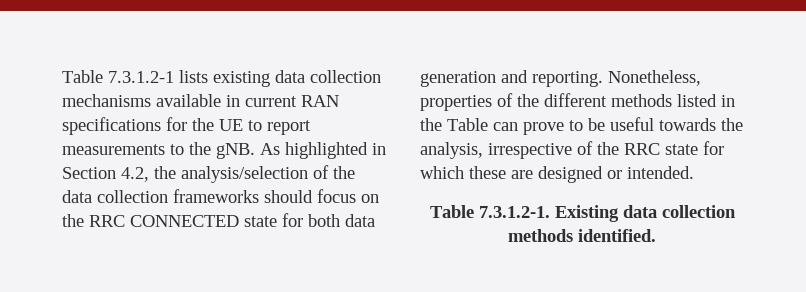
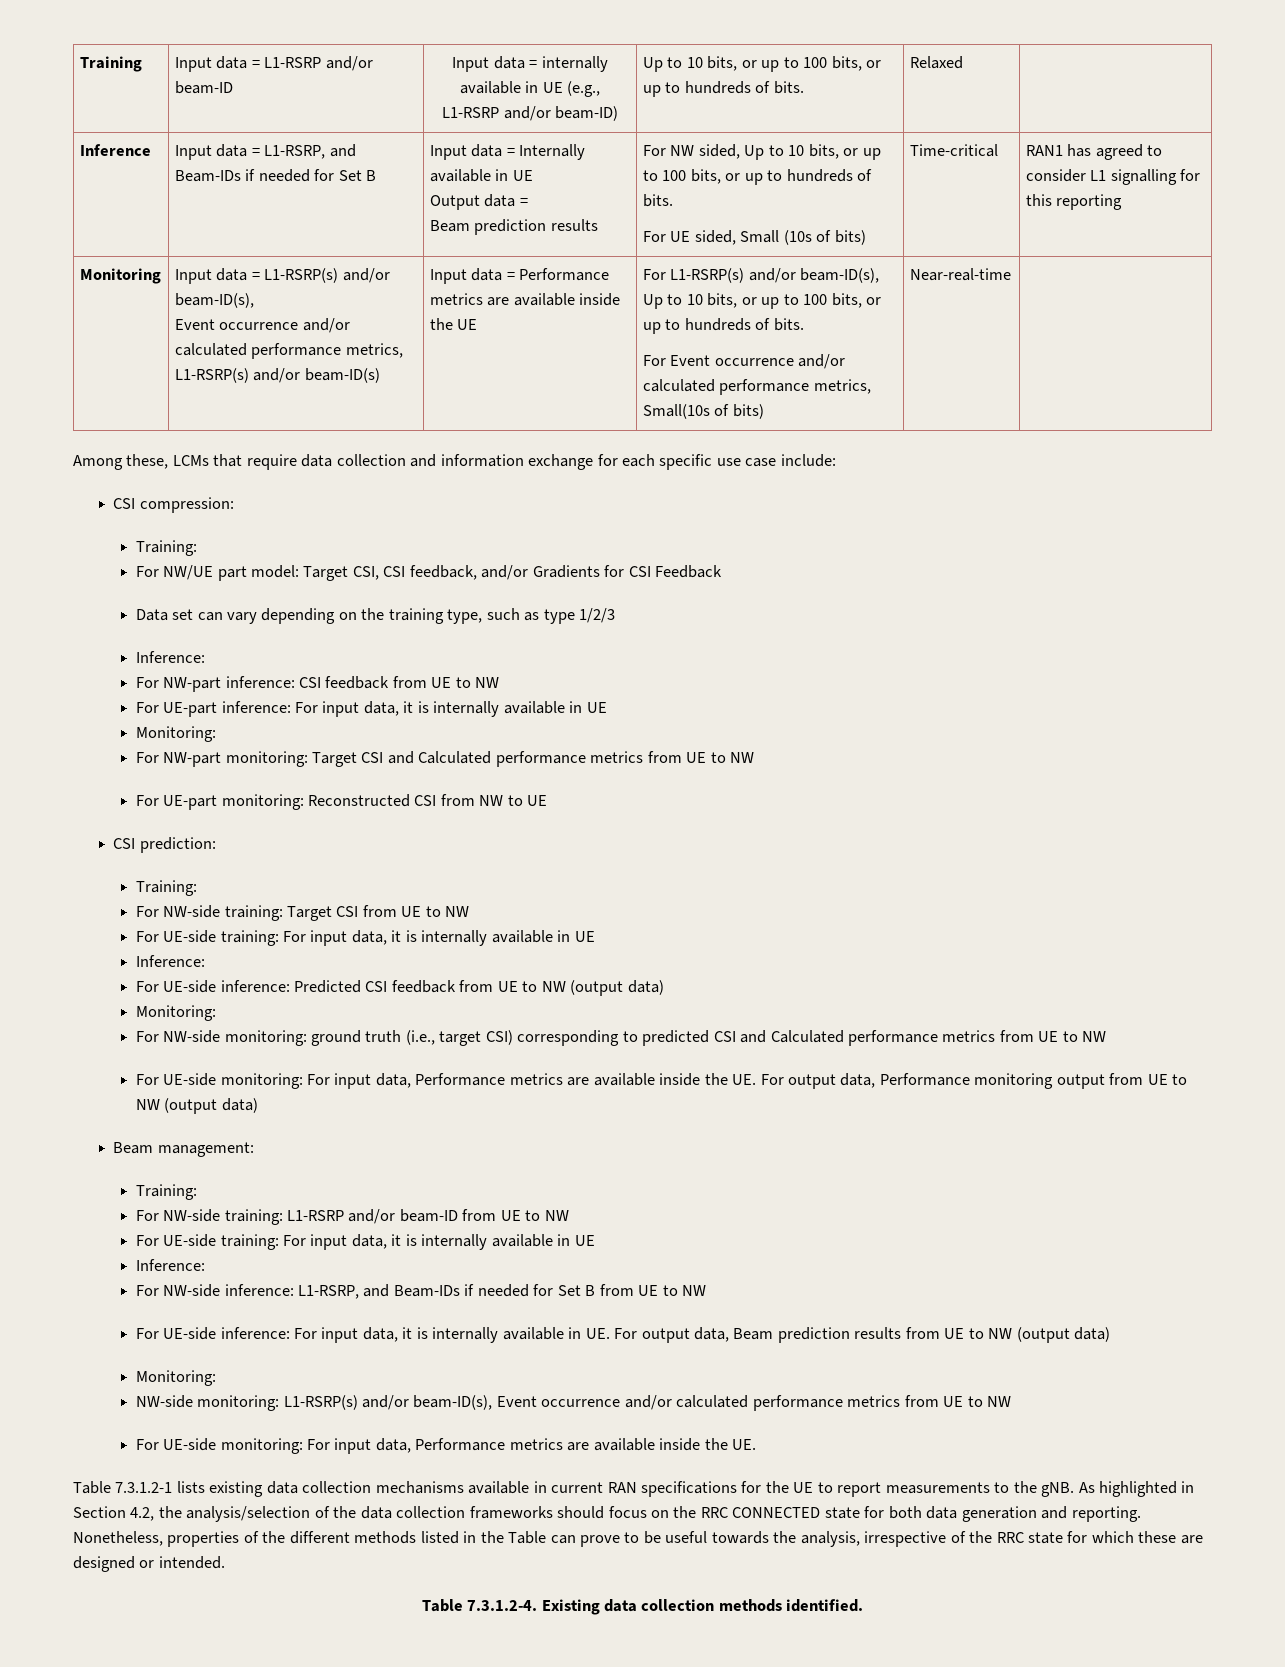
+ Training | Input data = L1-RSRP and/or beam-ID | Input data = internally available in UE (e.g., L1-RSRP and/or beam-ID) | Up to 10 bits, or up to 100 bits, or up to hundreds of bits. | Relaxed |
+ Inference | Input data = L1-RSRP, and Beam-IDs if needed for Set B | Input data = Internally available in UE
+ Output data =
+ Beam prediction results | For NW sided, Up to 10 bits, or up to 100 bits, or up to hundreds of bits.
+ For UE sided, Small (10s of bits) | Time-critical | RAN1 has agreed to consider L1 signalling for this reporting
+ Monitoring | Input data = L1-RSRP(s) and/or beam-ID(s),
+ Event occurrence and/or calculated performance metrics, L1-RSRP(s) and/or beam-ID(s) | Input data = Performance metrics are available inside the UE | For L1-RSRP(s) and/or beam-ID(s), Up to 10 bits, or up to 100 bits, or up to hundreds of bits.
+ For Event occurrence and/or calculated performance metrics, Small(10s of bits) | Near-real-time |
+ Among these, LCMs that require data collection and information exchange for each specific use case include:
+ CSI compression:
+ Training:
+ For NW/UE part model: Target CSI, CSI feedback, and/or Gradients for CSI Feedback
+ Data set can vary depending on the training type, such as type 1/2/3
+ Inference:
+ For NW-part inference: CSI feedback from UE to NW
+ For UE-part inference: For input data, it is internally available in UE
+ Monitoring:
+ For NW-part monitoring: Target CSI and Calculated performance metrics from UE to NW
+ For UE-part monitoring: Reconstructed CSI from NW to UE
+ CSI prediction:
+ Training:
+ For NW-side training: Target CSI from UE to NW
+ For UE-side training: For input data, it is internally available in UE
+ Inference:
+ For UE-side inference: Predicted CSI feedback from UE to NW (output data)
+ Monitoring:
+ For NW-side monitoring: ground truth (i.e., target CSI) corresponding to predicted CSI and Calculated performance metrics from UE to NW
+ For UE-side monitoring: For input data, Performance metrics are available inside the UE. For output data, Performance monitoring output from UE to NW (output data)
+ Beam management:
+ Training:
+ For NW-side training: L1-RSRP and/or beam-ID from UE to NW
+ For UE-side training: For input data, it is internally available in UE
+ Inference:
+ For NW-side inference: L1-RSRP, and Beam-IDs if needed for Set B from UE to NW
+ For UE-side inference: For input data, it is internally available in UE. For output data, Beam prediction results from UE to NW (output data)
+ Monitoring:
+ NW-side monitoring: L1-RSRP(s) and/or beam-ID(s), Event occurrence and/or calculated performance metrics from UE to NW
+ For UE-side monitoring: For input data, Performance metrics are available inside the UE.
- Table 7.3.1.2-1. Existing data collection methods identified.
+ Table 7.3.1.2-4. Existing data collection methods identified.

